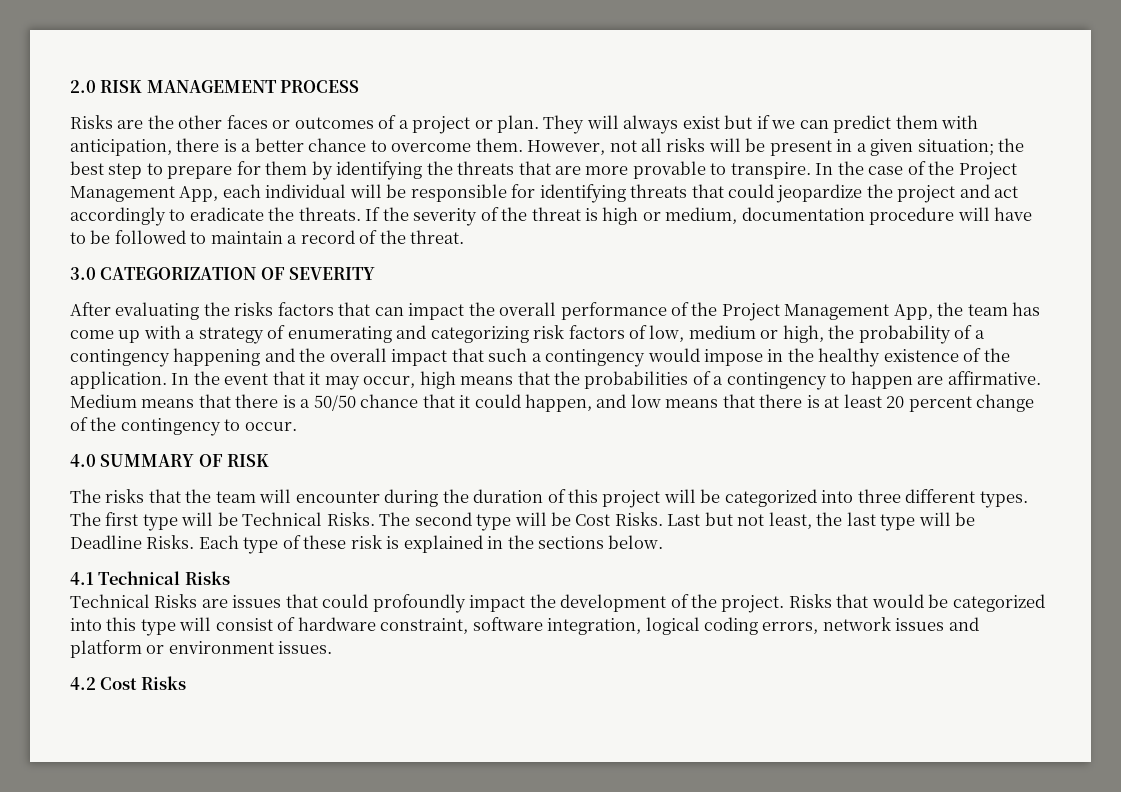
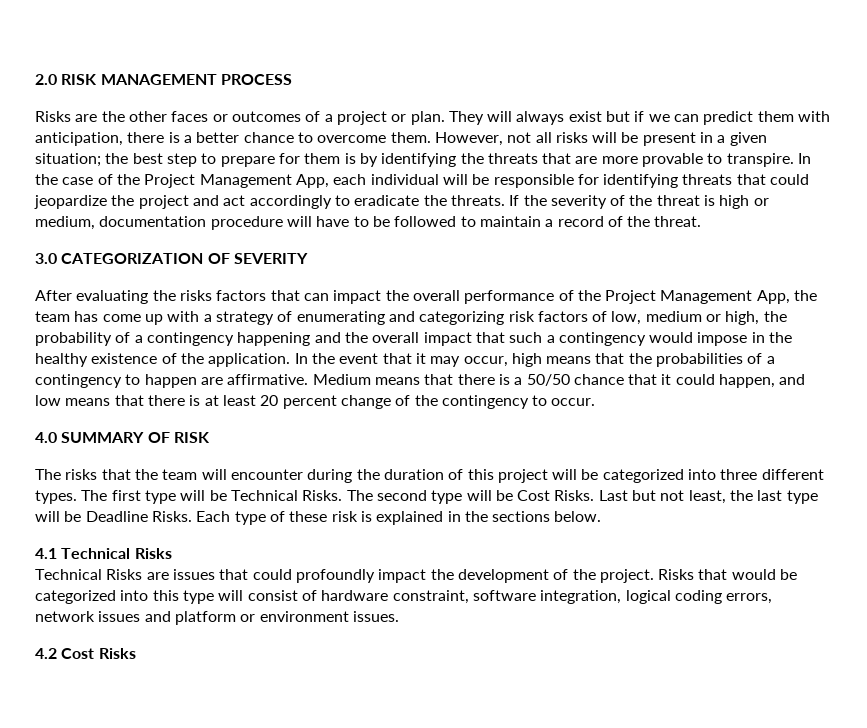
- However, not all risks will be present in a given situation; the best step to prepare for them by identifying the threats that are more provable to transpire.
+ However, not all risks will be present in a given situation; the best step to prepare for them is by identifying the threats that are more provable to transpire.

